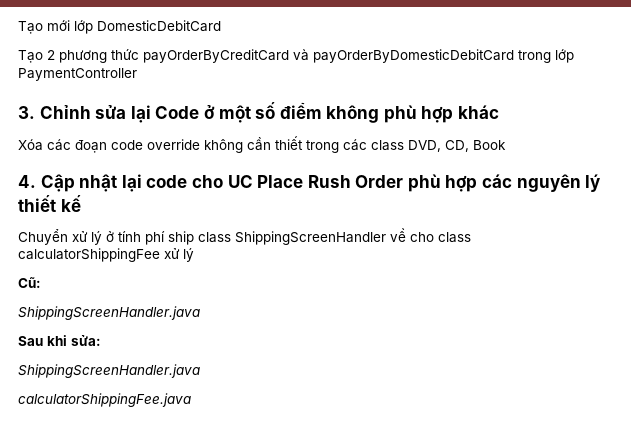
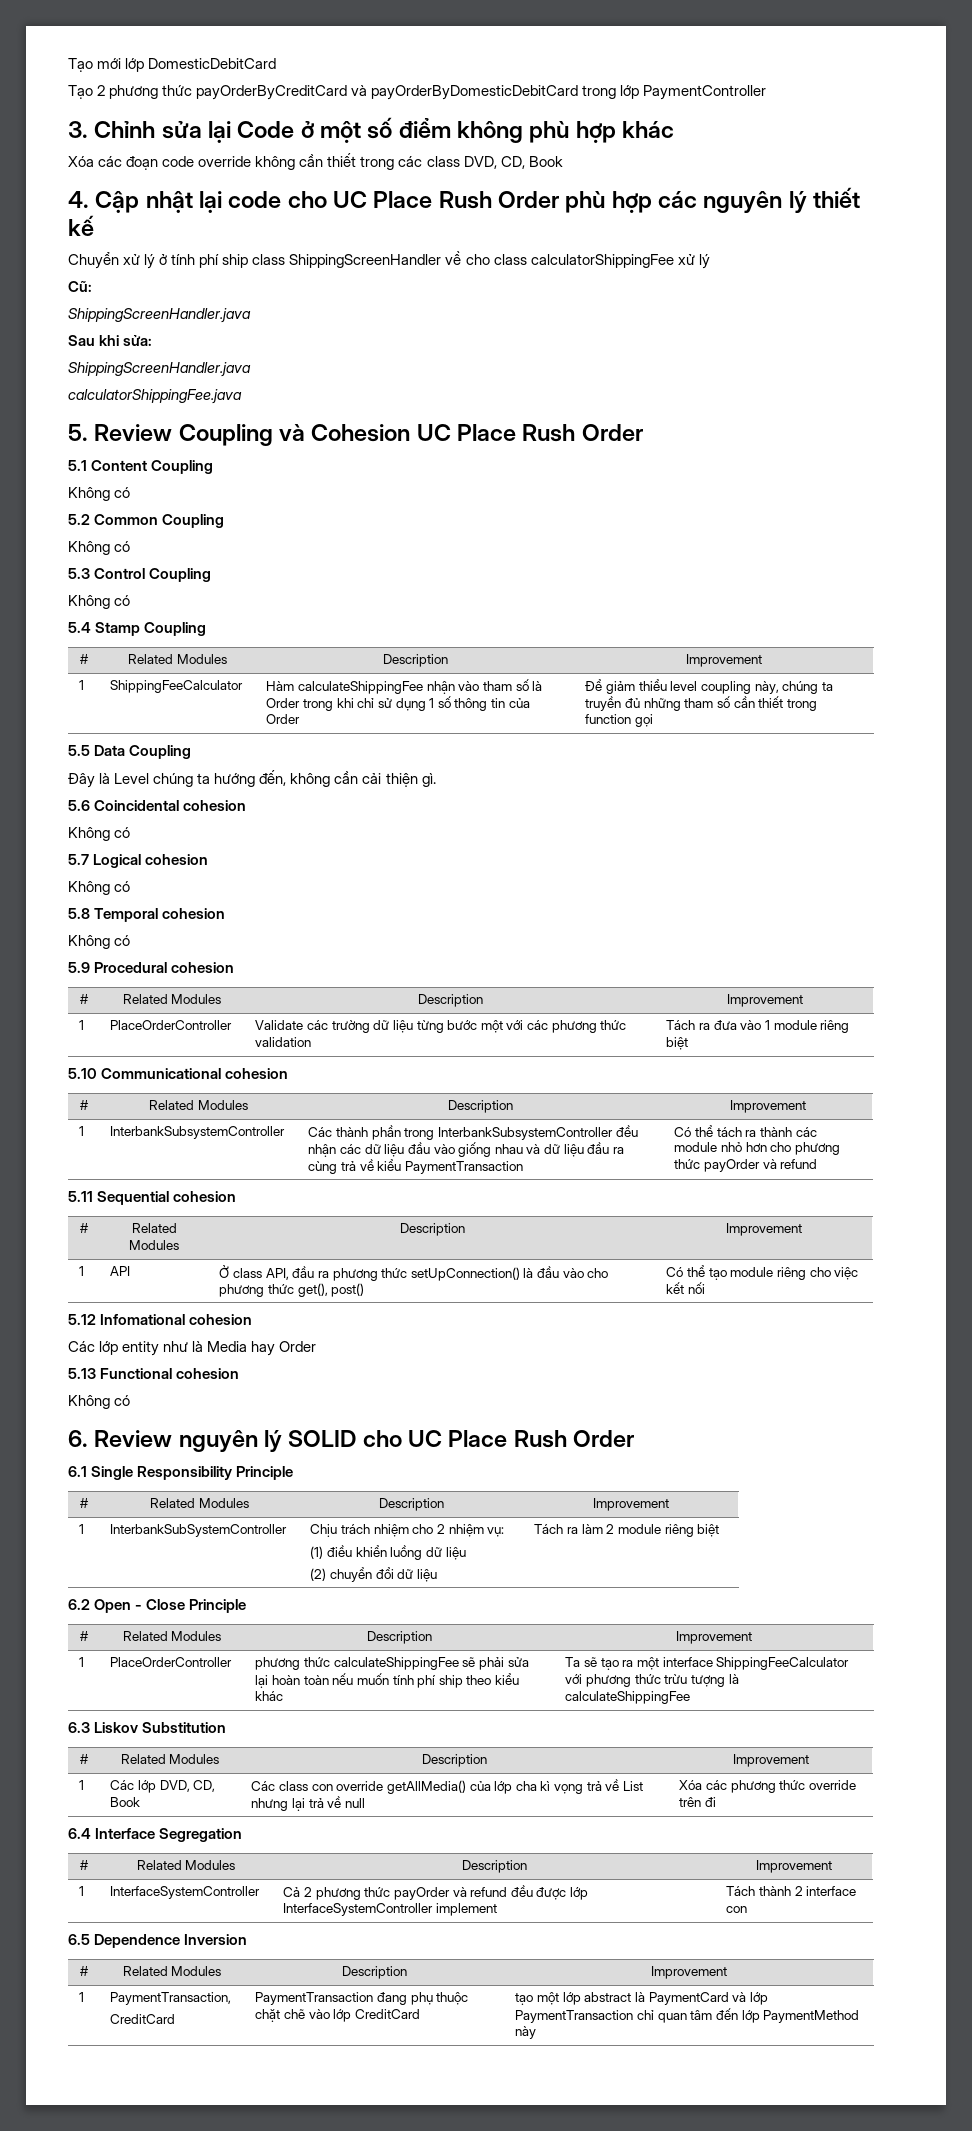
+ 5. Review Coupling và Cohesion UC Place Rush Order
+ 5.1 Content Coupling
+ Không có
+ 5.2 Common Coupling
+ Không có
+ 5.3 Control Coupling
+ Không có
+ 5.4 Stamp Coupling
+ # | Related Modules | Description | Improvement
+ 1 | ShippingFeeCalculator | Hàm calculateShippingFee nhận vào tham số là Order trong khi chỉ sử dụng 1 số thông tin của Order | Để giảm thiểu level coupling này, chúng ta truyền đủ những tham số cần thiết trong function gọi
+ 5.5 Data Coupling
+ Đây là Level chúng ta hướng đến, không cần cải thiện gì.
+ 5.6 Coincidental cohesion
+ Không có
+ 5.7 Logical cohesion
+ Không có
+ 5.8 Temporal cohesion
+ Không có
+ 5.9 Procedural cohesion
+ # | Related Modules | Description | Improvement
+ 1 | PlaceOrderController | Validate các trường dữ liệu từng bước một với các phương thức validation | Tách ra đưa vào 1 module riêng biệt
+ 5.10 Communicational cohesion
+ # | Related Modules | Description | Improvement
+ 1 | InterbankSubsystemController | Các thành phần trong InterbankSubsystemController đều nhận các dữ liệu đầu vào giống nhau và dữ liệu đầu ra cùng trả về kiểu PaymentTransaction | Có thể tách ra thành các module nhỏ hơn cho phương thức payOrder và refund
+ 5.11 Sequential cohesion
+ # | Related Modules | Description | Improvement
+ 1 | API | Ở class API, đầu ra phương thức setUpConnection() là đầu vào cho phương thức get(), post() | Có thể tạo module riêng cho việc kết nối
+ 5.12 Infomational cohesion
+ Các lớp entity như là Media hay Order
+ 5.13 Functional cohesion
+ Không có
+ 6. Review nguyên lý SOLID cho UC Place Rush Order
+ 6.1 Single Responsibility Principle
+ # | Related Modules | Description | Improvement
+ 1 | InterbankSubSystemController | Chịu trách nhiệm cho 2 nhiệm vụ:
+ (1) điều khiển luồng dữ liệu
+ (2) chuyển đổi dữ liệu | Tách ra làm 2 module riêng biệt
+ 6.2 Open - Close Principle
+ # | Related Modules | Description | Improvement
+ 1 | PlaceOrderController | phương thức calculateShippingFee sẽ phải sửa lại hoàn toàn nếu muốn tính phí ship theo kiểu khác | Ta sẽ tạo ra một interface ShippingFeeCalculator với phương thức trừu tượng là calculateShippingFee
+ 6.3 Liskov Substitution
+ # | Related Modules | Description | Improvement
+ 1 | Các lớp DVD, CD, Book | Các class con override getAllMedia() của lớp cha kì vọng trả về List nhưng lại trả về null | Xóa các phương thức override trên đi
+ 6.4 Interface Segregation
+ # | Related Modules | Description | Improvement
+ 1 | InterfaceSystemController | Cả 2 phương thức payOrder và refund đều được lớp InterfaceSystemController implement | Tách thành 2 interface con
+ 6.5 Dependence Inversion
+ # | Related Modules | Description | Improvement
+ 1 | PaymentTransaction,
+ CreditCard | PaymentTransaction đang phụ thuộc chặt chẽ vào lớp CreditCard | tạo một lớp abstract là PaymentCard và lớp PaymentTransaction chỉ quan tâm đến lớp PaymentMethod này

